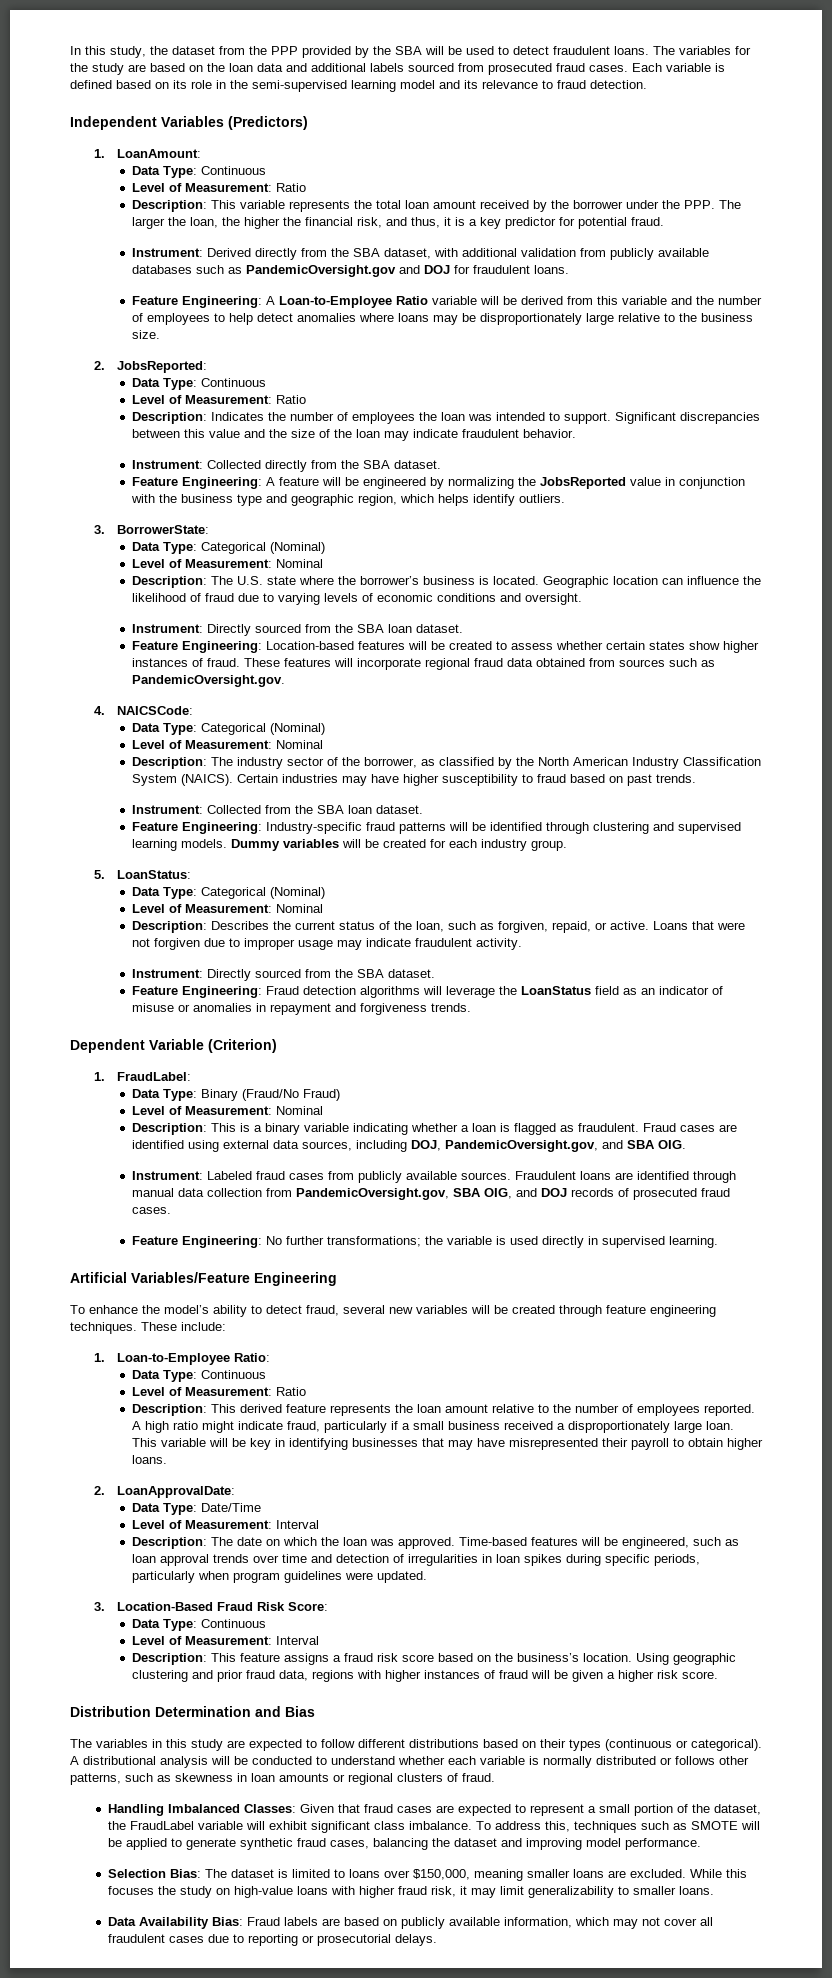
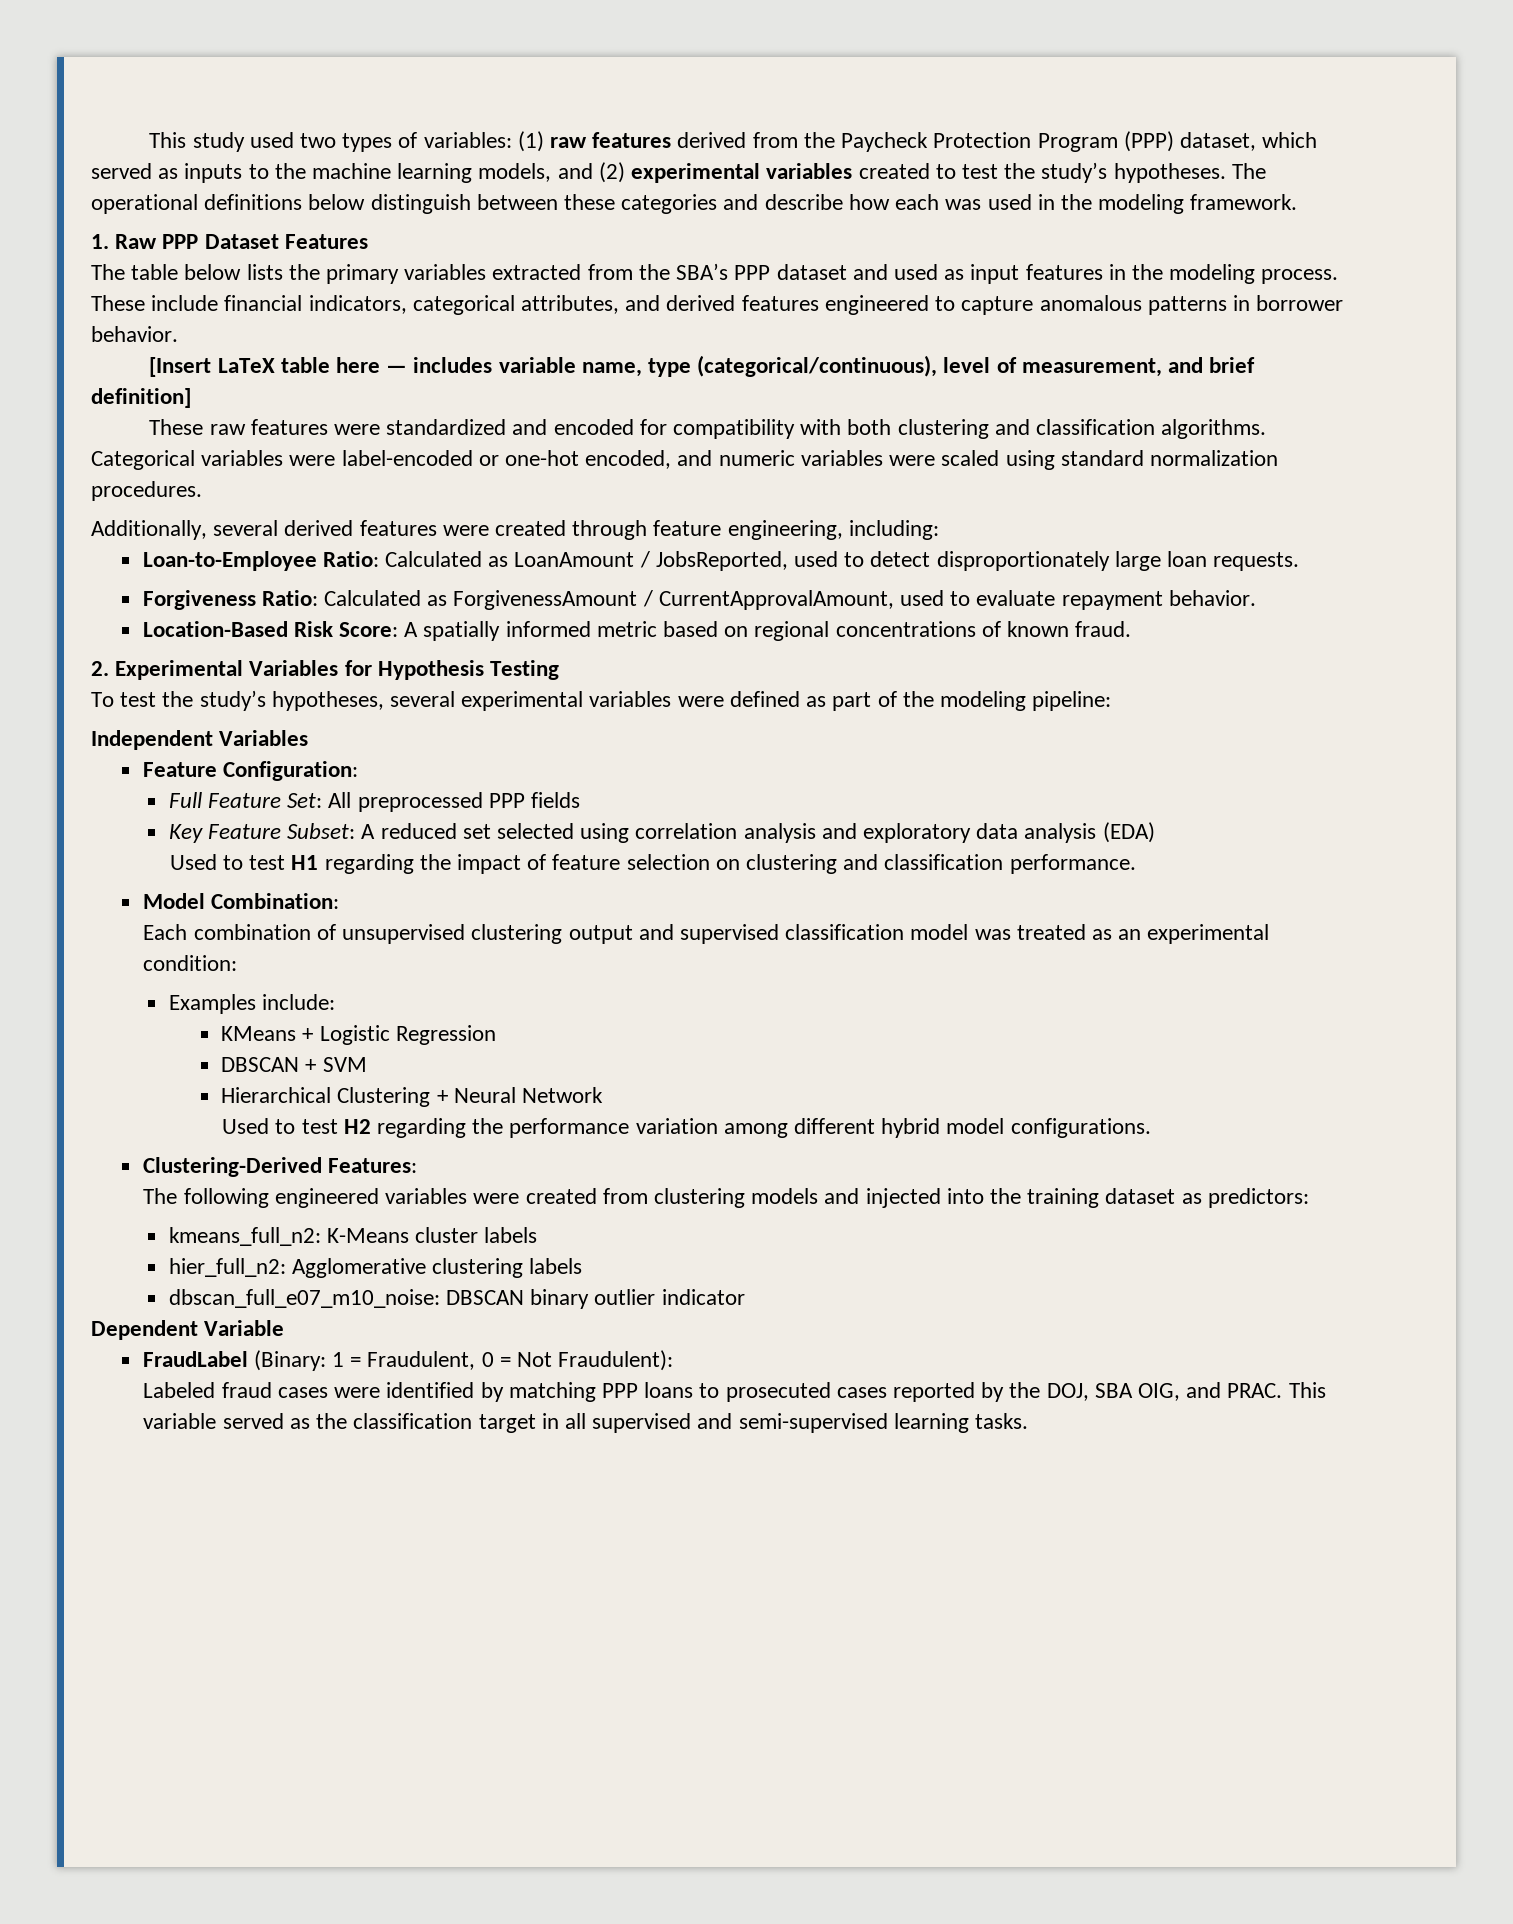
- In this study, the dataset from the PPP provided by the SBA will be used to detect fraudulent loans. The variables for the study are based on the loan data and additional labels sourced from prosecuted fraud cases. Each variable is defined based on its role in the semi-supervised learning model and its relevance to fraud detection.
- Independent Variables (Predictors)
- 1. LoanAmount:
- Data Type: Continuous
- Level of Measurement: Ratio
- Description: This variable represents the total loan amount received by the borrower under the PPP. The larger the loan, the higher the financial risk, and thus, it is a key predictor for potential fraud.
- Instrument: Derived directly from the SBA dataset, with additional validation from publicly available databases such as PandemicOversight.gov and DOJ for fraudulent loans.
- Feature Engineering: A Loan-to-Employee Ratio variable will be derived from this variable and the number of employees to help detect anomalies where loans may be disproportionately large relative to the business size.
- 2. JobsReported:
- Data Type: Continuous
- Level of Measurement: Ratio
- Description: Indicates the number of employees the loan was intended to support. Significant discrepancies between this value and the size of the loan may indicate fraudulent behavior.
- Instrument: Collected directly from the SBA dataset.
- Feature Engineering: A feature will be engineered by normalizing the JobsReported value in conjunction with the business type and geographic region, which helps identify outliers.
- 3. BorrowerState:
- Data Type: Categorical (Nominal)
- Level of Measurement: Nominal
- Description: The U.S. state where the borrower’s business is located. Geographic location can influence the likelihood of fraud due to varying levels of economic conditions and oversight.
- Instrument: Directly sourced from the SBA loan dataset.
- Feature Engineering: Location-based features will be created to assess whether certain states show higher instances of fraud. These features will incorporate regional fraud data obtained from sources such as PandemicOversight.gov.
- 4. NAICSCode:
- Data Type: Categorical (Nominal)
- Level of Measurement: Nominal
- Description: The industry sector of the borrower, as classified by the North American Industry Classification System (NAICS). Certain industries may have higher susceptibility to fraud based on past trends.
- Instrument: Collected from the SBA loan dataset.
- Feature Engineering: Industry-specific fraud patterns will be identified through clustering and supervised learning models. Dummy variables will be created for each industry group.
- 5. LoanStatus:
- Data Type: Categorical (Nominal)
- Level of Measurement: Nominal
- Description: Describes the current status of the loan, such as forgiven, repaid, or active. Loans that were not forgiven due to improper usage may indicate fraudulent activity.
- Instrument: Directly sourced from the SBA dataset.
- Feature Engineering: Fraud detection algorithms will leverage the LoanStatus field as an indicator of misuse or anomalies in repayment and forgiveness trends.
- Dependent Variable (Criterion)
- 1. FraudLabel:
- Data Type: Binary (Fraud/No Fraud)
- Level of Measurement: Nominal
- Description: This is a binary variable indicating whether a loan is flagged as fraudulent. Fraud cases are identified using external data sources, including DOJ, PandemicOversight.gov, and SBA OIG.
- Instrument: Labeled fraud cases from publicly available sources. Fraudulent loans are identified through manual data collection from PandemicOversight.gov, SBA OIG, and DOJ records of prosecuted fraud cases.
- Feature Engineering: No further transformations; the variable is used directly in supervised learning.
- Artificial Variables/Feature Engineering
- To enhance the model’s ability to detect fraud, several new variables will be created through feature engineering techniques. These include:
- 1. Loan-to-Employee Ratio:
- Data Type: Continuous
- Level of Measurement: Ratio
- Description: This derived feature represents the loan amount relative to the number of employees reported. A high ratio might indicate fraud, particularly if a small business received a disproportionately large loan. This variable will be key in identifying businesses that may have misrepresented their payroll to obtain higher loans.
- 2. LoanApprovalDate:
- Data Type: Date/Time
- Level of Measurement: Interval
- Description: The date on which the loan was approved. Time-based features will be engineered, such as loan approval trends over time and detection of irregularities in loan spikes during specific periods, particularly when program guidelines were updated.
- 3. Location-Based Fraud Risk Score:
- Data Type: Continuous
- Level of Measurement: Interval
- Description: This feature assigns a fraud risk score based on the business’s location. Using geographic clustering and prior fraud data, regions with higher instances of fraud will be given a higher risk score.
- Distribution Determination and Bias
- The variables in this study are expected to follow different distributions based on their types (continuous or categorical). A distributional analysis will be conducted to understand whether each variable is normally distributed or follows other patterns, such as skewness in loan amounts or regional clusters of fraud.
- Handling Imbalanced Classes: Given that fraud cases are expected to represent a small portion of the dataset, the FraudLabel variable will exhibit significant class imbalance. To address this, techniques such as SMOTE will be applied to generate synthetic fraud cases, balancing the dataset and improving model performance.
- Selection Bias: The dataset is limited to loans over $150,000, meaning smaller loans are excluded. While this focuses the study on high-value loans with higher fraud risk, it may limit generalizability to smaller loans.
- Data Availability Bias: Fraud labels are based on publicly available information, which may not cover all fraudulent cases due to reporting or prosecutorial delays.
+ This study used two types of variables: (1) raw features derived from the Paycheck Protection Program (PPP) dataset, which served as inputs to the machine learning models, and (2) experimental variables created to test the study’s hypotheses. The operational definitions below distinguish between these categories and describe how each was used in the modeling framework.
+ 1. Raw PPP Dataset Features
+ The table below lists the primary variables extracted from the SBA’s PPP dataset and used as input features in the modeling process. These include financial indicators, categorical attributes, and derived features engineered to capture anomalous patterns in borrower behavior.
+ [Insert LaTeX table here — includes variable name, type (categorical/continuous), level of measurement, and brief definition]
+ These raw features were standardized and encoded for compatibility with both clustering and classification algorithms. Categorical variables were label-encoded or one-hot encoded, and numeric variables were scaled using standard normalization procedures.
+ Additionally, several derived features were created through feature engineering, including:
+ Loan-to-Employee Ratio: Calculated as LoanAmount / JobsReported, used to detect disproportionately large loan requests.
+ Forgiveness Ratio: Calculated as ForgivenessAmount / CurrentApprovalAmount, used to evaluate repayment behavior.
+ Location-Based Risk Score: A spatially informed metric based on regional concentrations of known fraud.
+ 2. Experimental Variables for Hypothesis Testing
+ To test the study’s hypotheses, several experimental variables were defined as part of the modeling pipeline:
+ Independent Variables
+ Feature Configuration:
+ Full Feature Set: All preprocessed PPP fields
+ Key Feature Subset: A reduced set selected using correlation analysis and exploratory data analysis (EDA)
+ Used to test H1 regarding the impact of feature selection on clustering and classification performance.
+ Model Combination:
+ Each combination of unsupervised clustering output and supervised classification model was treated as an experimental condition:
+ Examples include:
+ KMeans + Logistic Regression
+ DBSCAN + SVM
+ Hierarchical Clustering + Neural Network
+ Used to test H2 regarding the performance variation among different hybrid model configurations.
+ Clustering-Derived Features:
+ The following engineered variables were created from clustering models and injected into the training dataset as predictors:
+ kmeans_full_n2: K-Means cluster labels
+ hier_full_n2: Agglomerative clustering labels
+ dbscan_full_e07_m10_noise: DBSCAN binary outlier indicator
+ Dependent Variable
+ FraudLabel (Binary: 1 = Fraudulent, 0 = Not Fraudulent):
+ Labeled fraud cases were identified by matching PPP loans to prosecuted cases reported by the DOJ, SBA OIG, and PRAC. This variable served as the classification target in all supervised and semi-supervised learning tasks.

